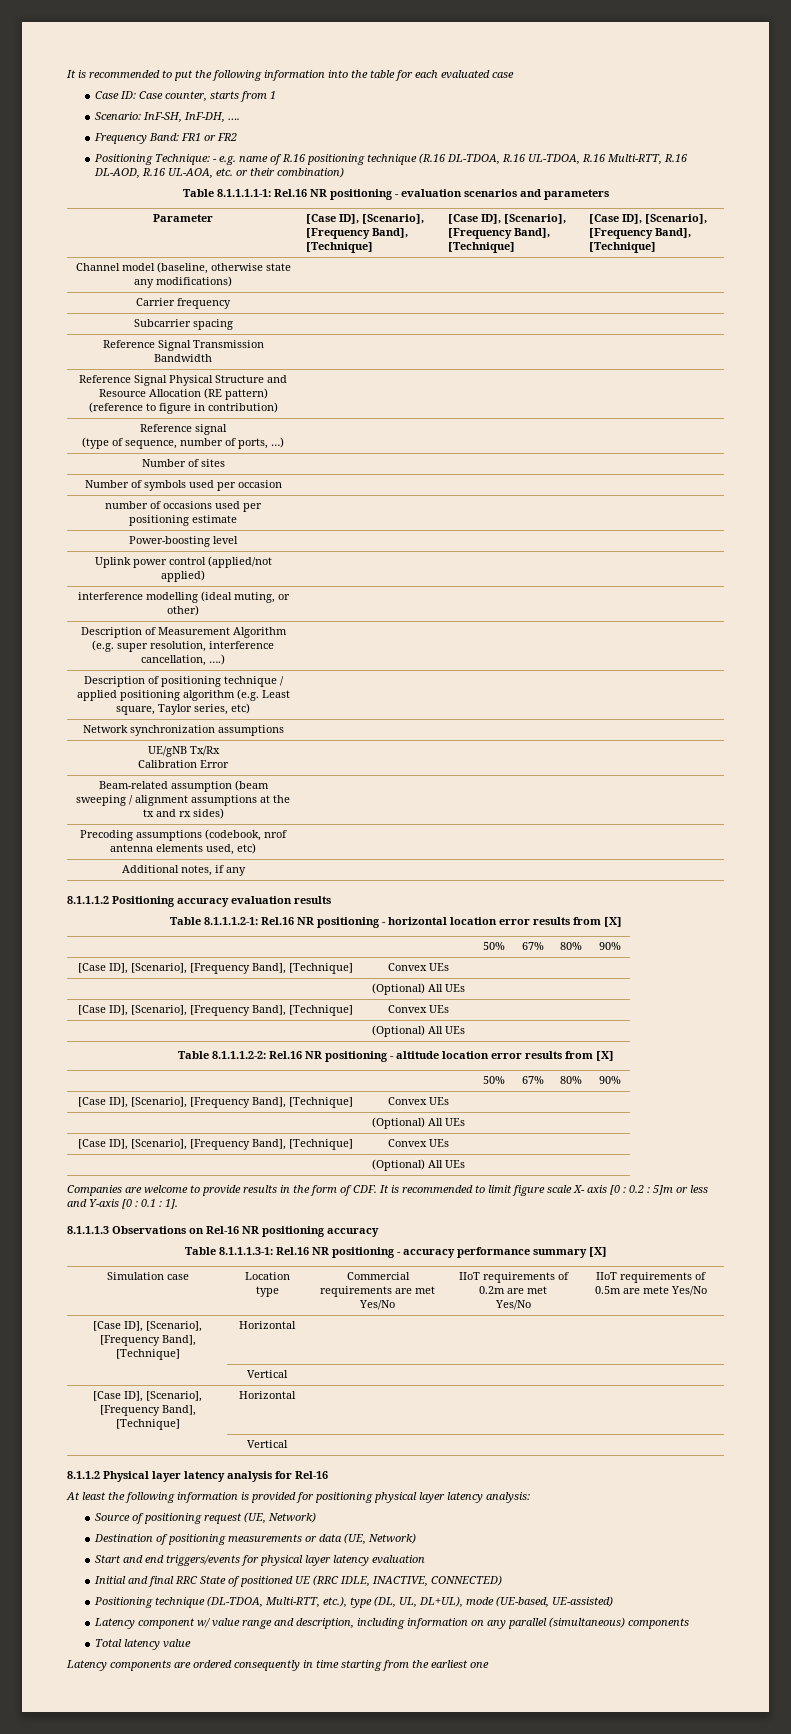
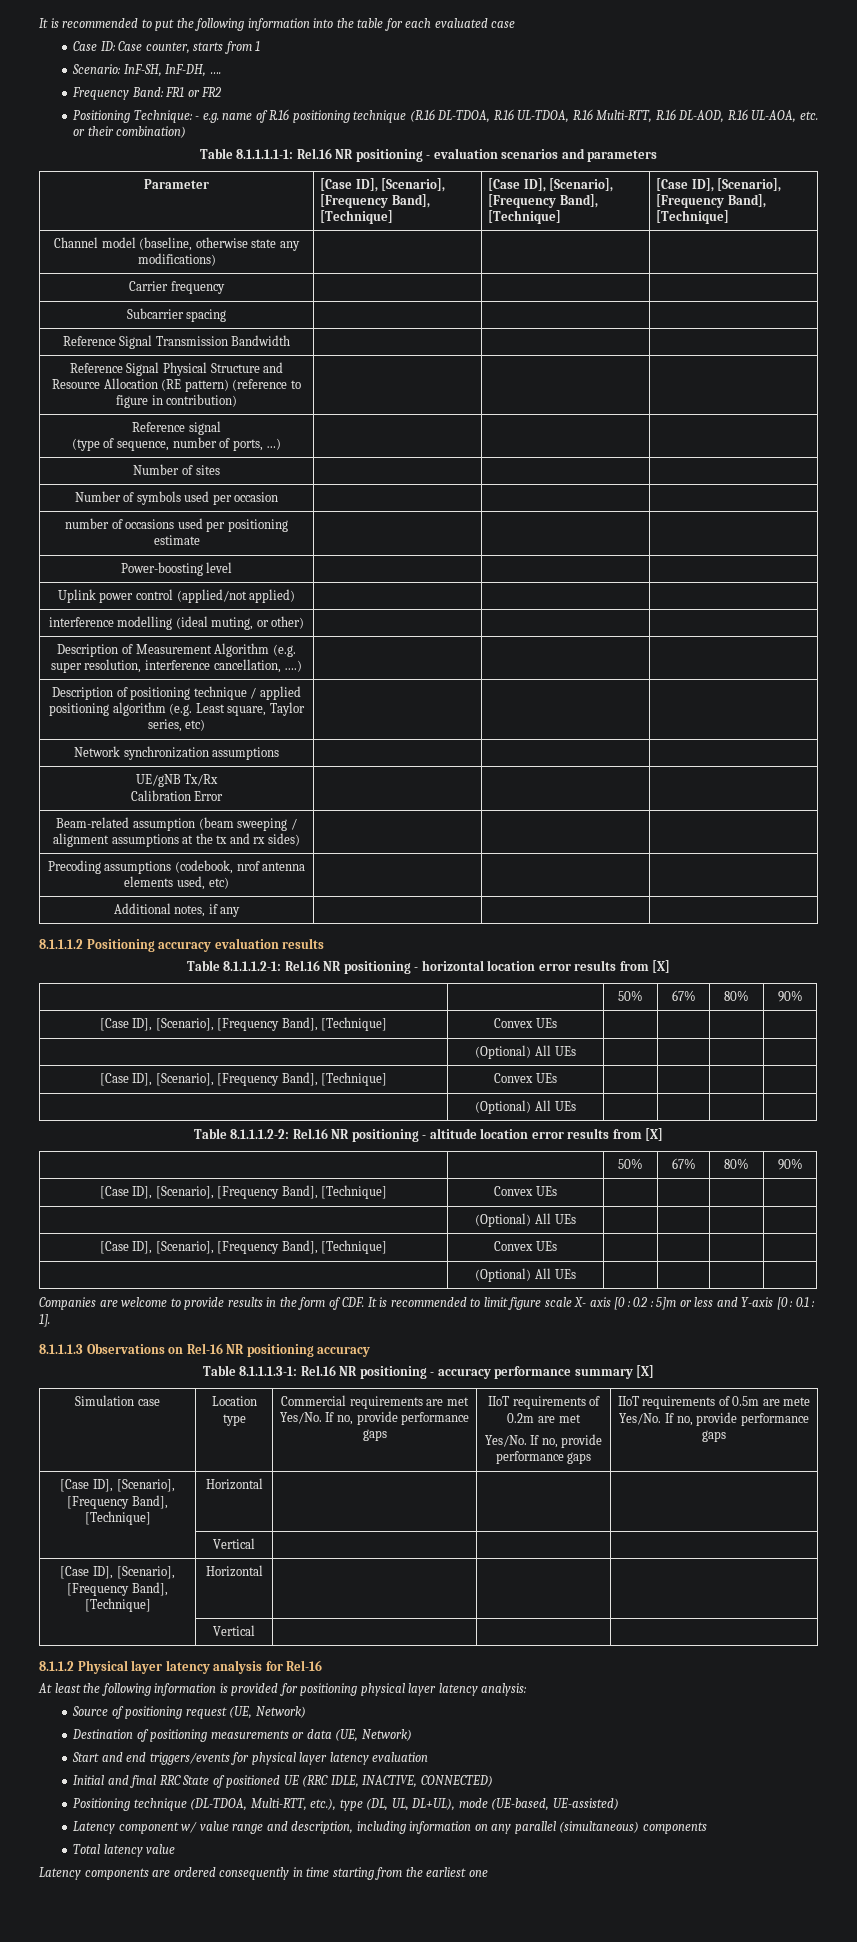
- Simulation case | Location type | Commercial requirements are met Yes/No | IIoT requirements of 0.2m are met
- Yes/No | IIoT requirements of 0.5m are mete Yes/No
+ Simulation case | Location type | Commercial requirements are met Yes/No. If no, provide performance gaps | IIoT requirements of 0.2m are met
+ Yes/No. If no, provide performance gaps | IIoT requirements of 0.5m are mete Yes/No. If no, provide performance gaps

